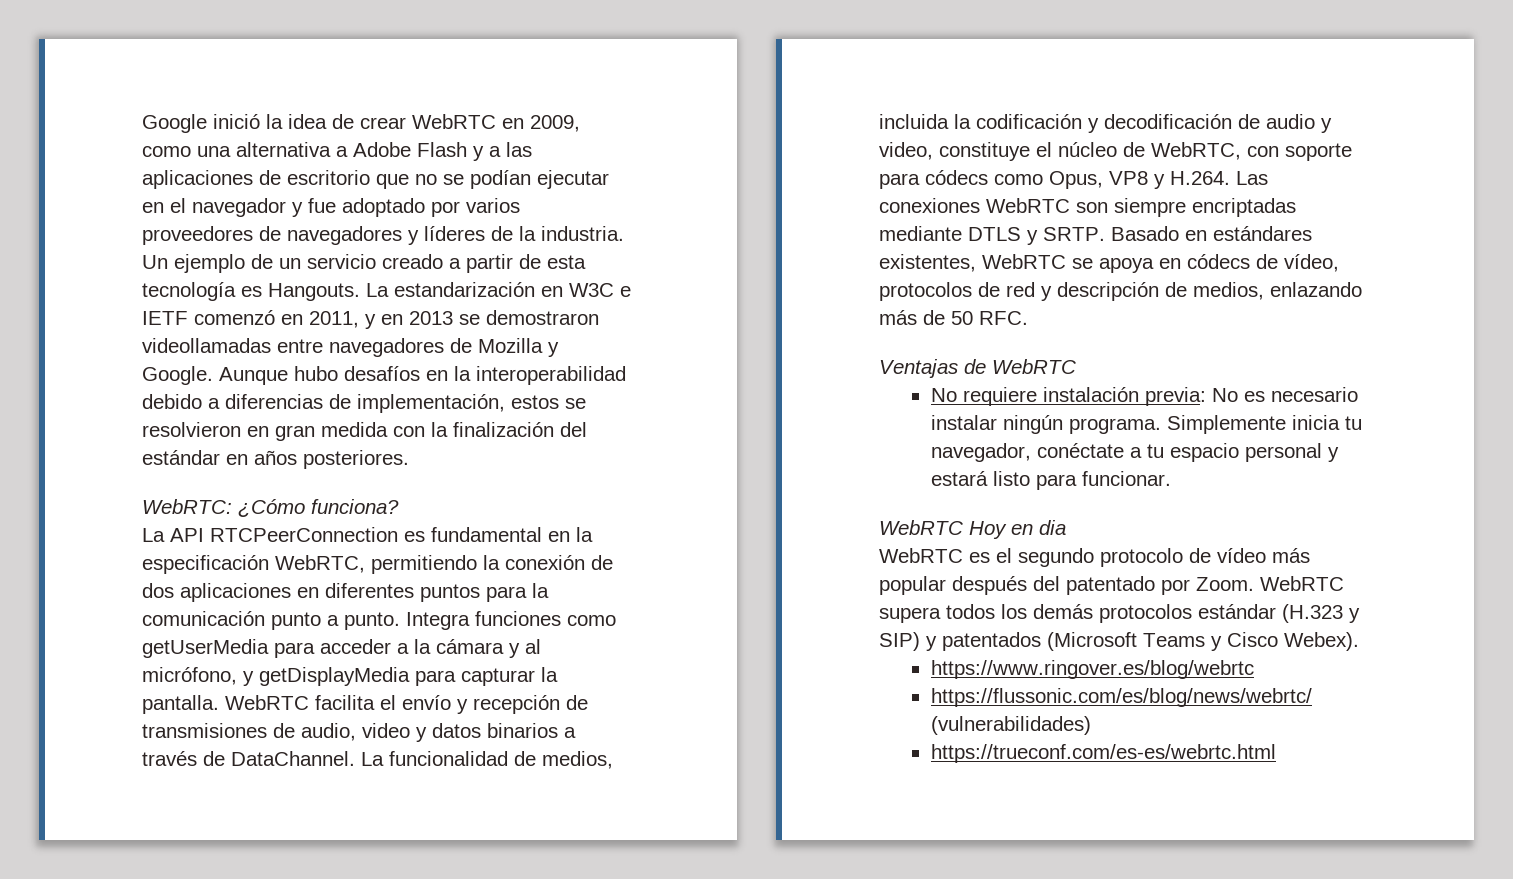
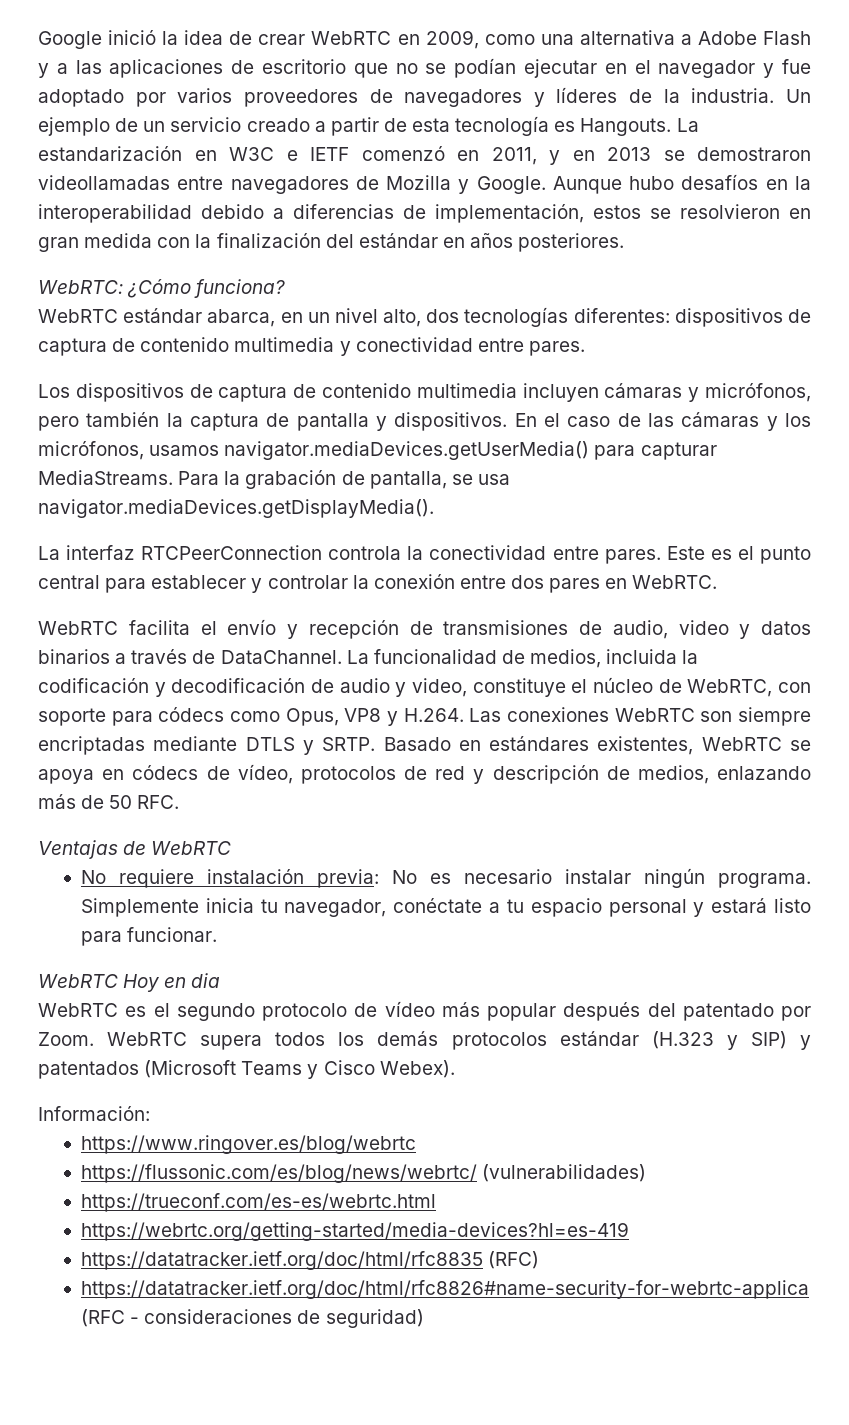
- La API RTCPeerConnection es fundamental en la especificación WebRTC, permitiendo la conexión de dos aplicaciones en diferentes puntos para la comunicación punto a punto. Integra funciones como getUserMedia para acceder a la cámara y al micrófono, y getDisplayMedia para capturar la pantalla. WebRTC facilita el envío y recepción de transmisiones de audio, video y datos binarios a través de DataChannel.
+ WebRTC estándar abarca, en un nivel alto, dos tecnologías diferentes: dispositivos de captura de contenido multimedia y conectividad entre pares.
+ Los dispositivos de captura de contenido multimedia incluyen cámaras y micrófonos, pero también la captura de pantalla y dispositivos. En el caso de las cámaras y los micrófonos, usamos navigator.mediaDevices.getUserMedia() para capturar MediaStreams. Para la grabación de pantalla, se usa navigator.mediaDevices.getDisplayMedia().
+ La interfaz RTCPeerConnection controla la conectividad entre pares. Este es el punto central para establecer y controlar la conexión entre dos pares en WebRTC.
+ WebRTC facilita el envío y recepción de transmisiones de audio, video y datos binarios a través de DataChannel.
+ Información:
+ https://webrtc.org/getting-started/media-devices?hl=es-419
+ https://datatracker.ietf.org/doc/html/rfc8835 (RFC)
+ https://datatracker.ietf.org/doc/html/rfc8826#name-security-for-webrtc-applica (RFC - consideraciones de seguridad)

